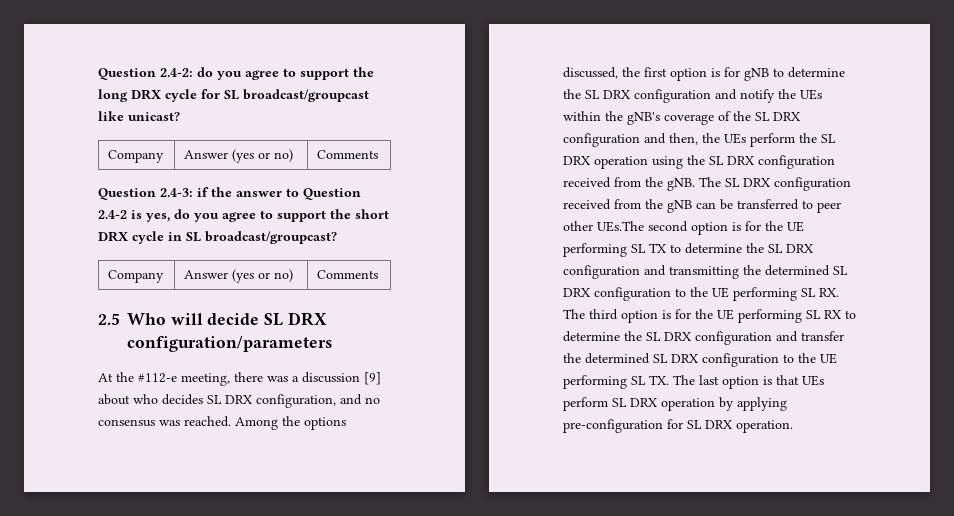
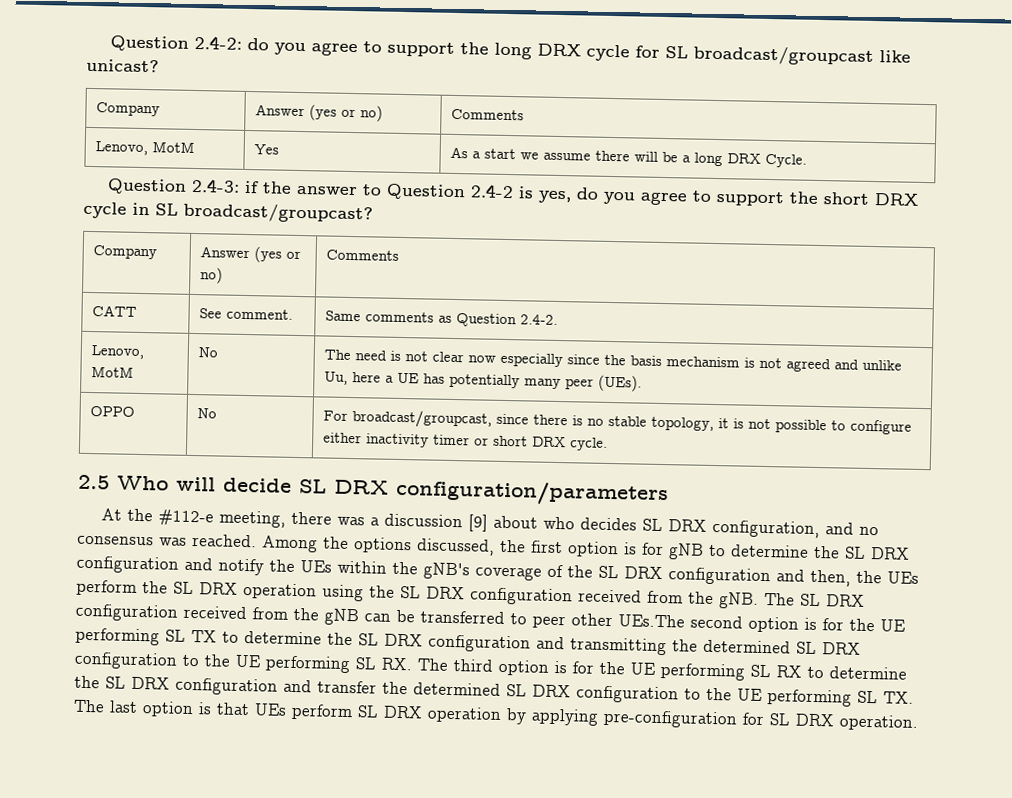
+ Lenovo, MotM | Yes | As a start we assume there will be a long DRX Cycle.
+ CATT | See comment. | Same comments as Question 2.4-2.
+ Lenovo, MotM | No | The need is not clear now especially since the basis mechanism is not agreed and unlike Uu, here a UE has potentially many peer (UEs).
+ OPPO | No | For broadcast/groupcast, since there is no stable topology, it is not possible to configure either inactivity timer or short DRX cycle.

